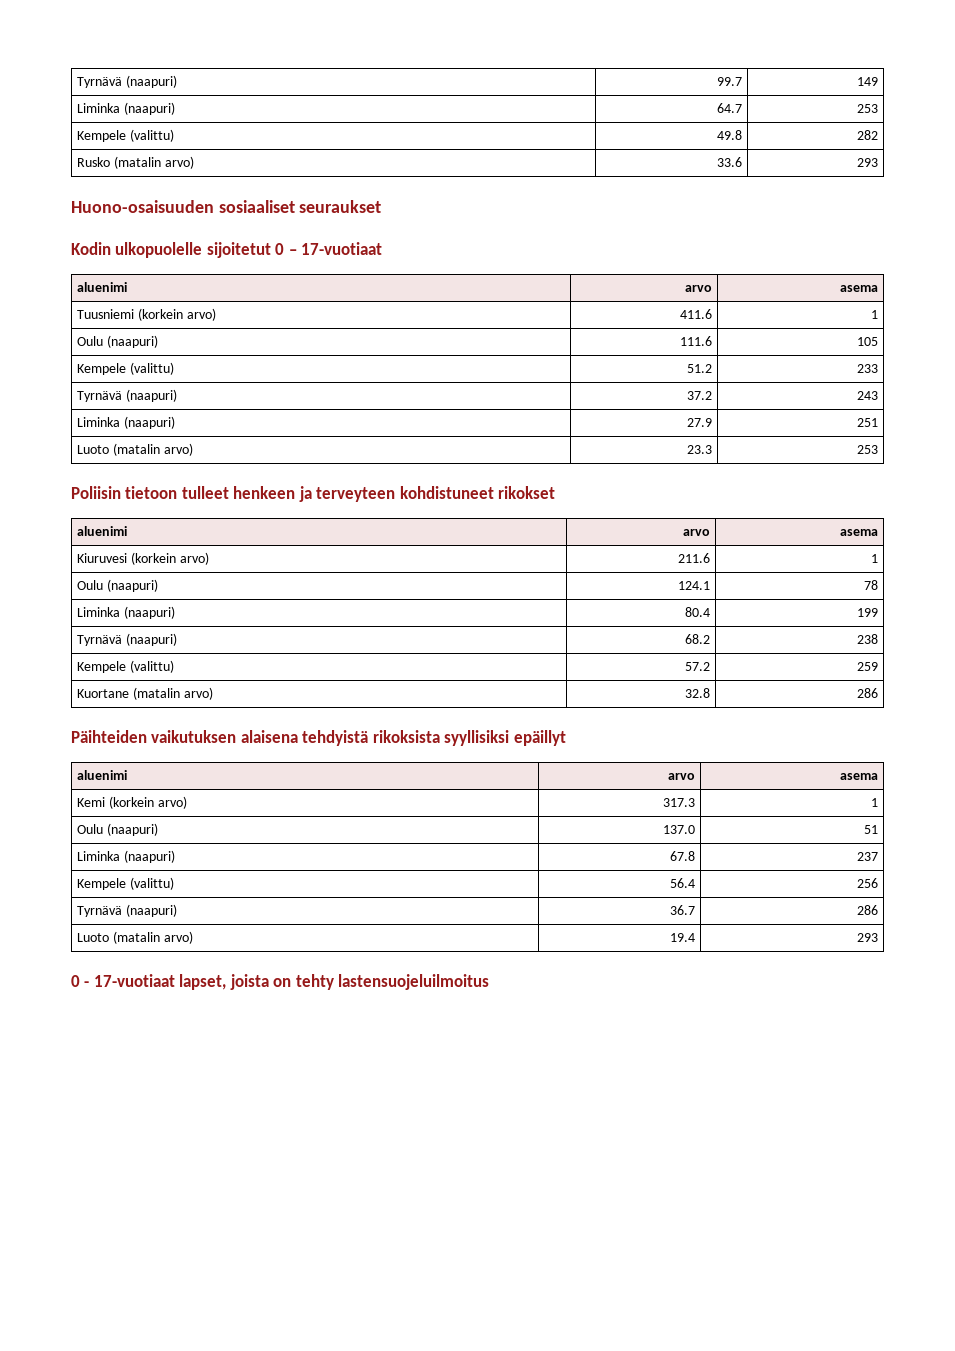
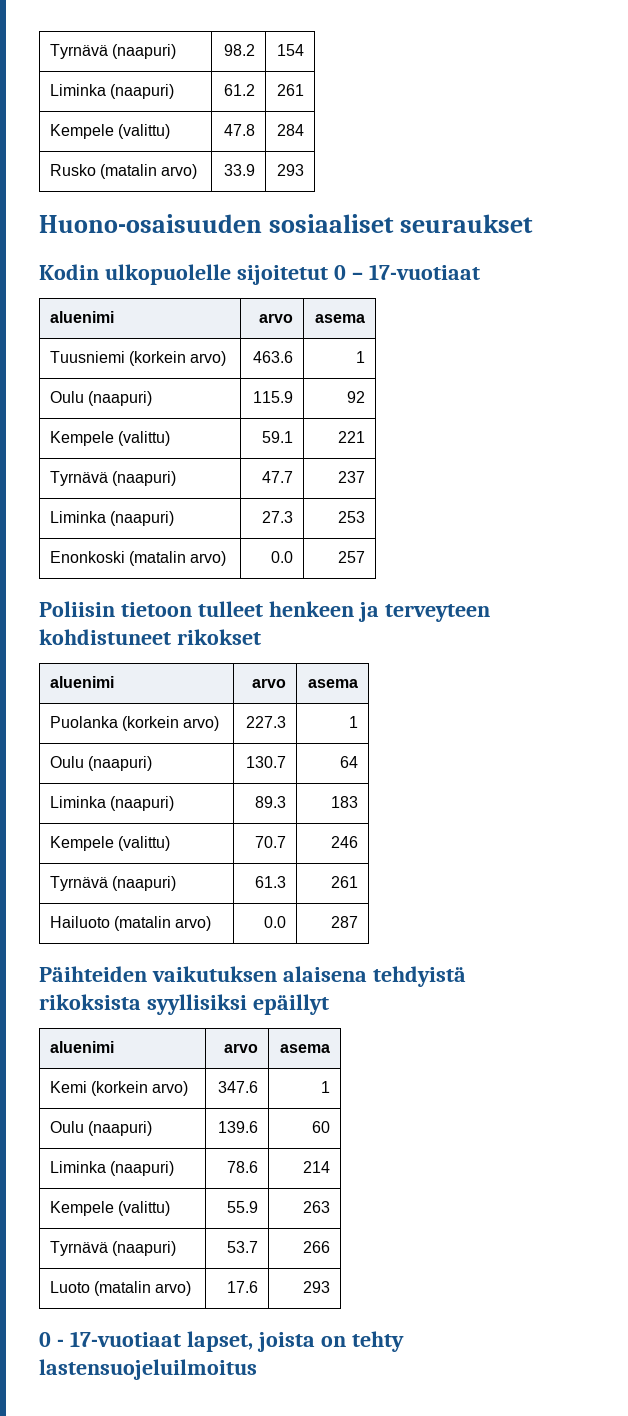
- Tyrnävä (naapuri) | 99.7 | 149
- Liminka (naapuri) | 64.7 | 253
- Kempele (valittu) | 49.8 | 282
+ Tyrnävä (naapuri) | 98.2 | 154
+ Liminka (naapuri) | 61.2 | 261
+ Kempele (valittu) | 47.8 | 284
- Rusko (matalin arvo) | 33.6 | 293
+ Rusko (matalin arvo) | 33.9 | 293
- Tuusniemi (korkein arvo) | 411.6 | 1
- Oulu (naapuri) | 111.6 | 105
- Kempele (valittu) | 51.2 | 233
- Tyrnävä (naapuri) | 37.2 | 243
- Liminka (naapuri) | 27.9 | 251
- Luoto (matalin arvo) | 23.3 | 253
+ Tuusniemi (korkein arvo) | 463.6 | 1
+ Oulu (naapuri) | 115.9 | 92
+ Kempele (valittu) | 59.1 | 221
+ Tyrnävä (naapuri) | 47.7 | 237
+ Liminka (naapuri) | 27.3 | 253
+ Enonkoski (matalin arvo) | 0.0 | 257
- Kiuruvesi (korkein arvo) | 211.6 | 1
- Oulu (naapuri) | 124.1 | 78
- Liminka (naapuri) | 80.4 | 199
- Tyrnävä (naapuri) | 68.2 | 238
- Kempele (valittu) | 57.2 | 259
- Kuortane (matalin arvo) | 32.8 | 286
+ Puolanka (korkein arvo) | 227.3 | 1
+ Oulu (naapuri) | 130.7 | 64
+ Liminka (naapuri) | 89.3 | 183
+ Kempele (valittu) | 70.7 | 246
+ Tyrnävä (naapuri) | 61.3 | 261
+ Hailuoto (matalin arvo) | 0.0 | 287
- Kemi (korkein arvo) | 317.3 | 1
- Oulu (naapuri) | 137.0 | 51
- Liminka (naapuri) | 67.8 | 237
- Kempele (valittu) | 56.4 | 256
- Tyrnävä (naapuri) | 36.7 | 286
- Luoto (matalin arvo) | 19.4 | 293
+ Kemi (korkein arvo) | 347.6 | 1
+ Oulu (naapuri) | 139.6 | 60
+ Liminka (naapuri) | 78.6 | 214
+ Kempele (valittu) | 55.9 | 263
+ Tyrnävä (naapuri) | 53.7 | 266
+ Luoto (matalin arvo) | 17.6 | 293

